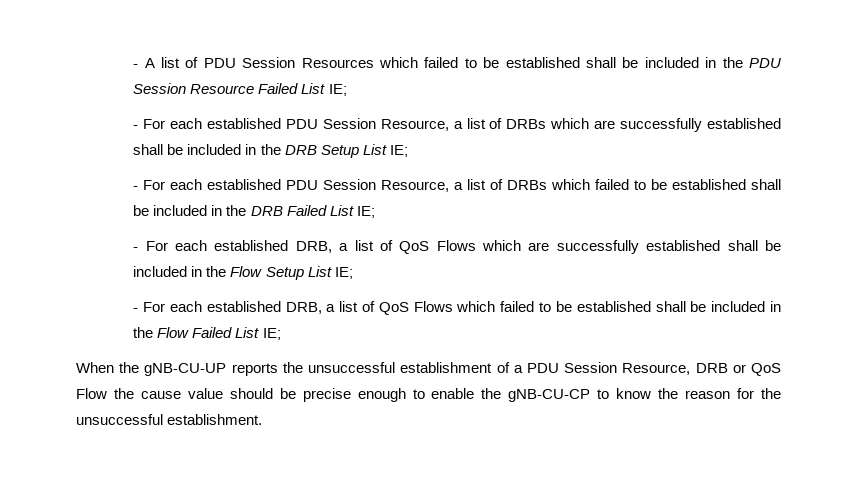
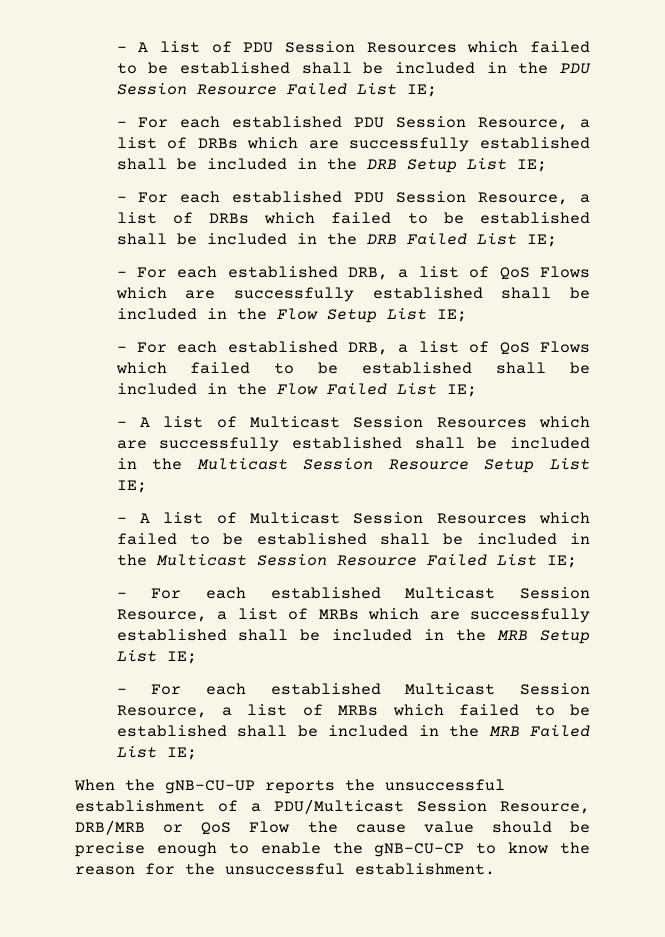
+ - A list of Multicast Session Resources which are successfully established shall be included in the Multicast Session Resource Setup List IE;
+ - A list of Multicast Session Resources which failed to be established shall be included in the Multicast Session Resource Failed List IE;
+ - For each established Multicast Session Resource, a list of MRBs which are successfully established shall be included in the MRB Setup List IE;
+ - For each established Multicast Session Resource, a list of MRBs which failed to be established shall be included in the MRB Failed List IE;
- When the gNB-CU-UP reports the unsuccessful establishment of a PDU Session Resource, DRB or QoS Flow the cause value should be precise enough to enable the gNB-CU-CP to know the reason for the unsuccessful establishment.
+ When the gNB-CU-UP reports the unsuccessful establishment of a PDU/Multicast Session Resource, DRB/MRB or QoS Flow the cause value should be precise enough to enable the gNB-CU-CP to know the reason for the unsuccessful establishment.

